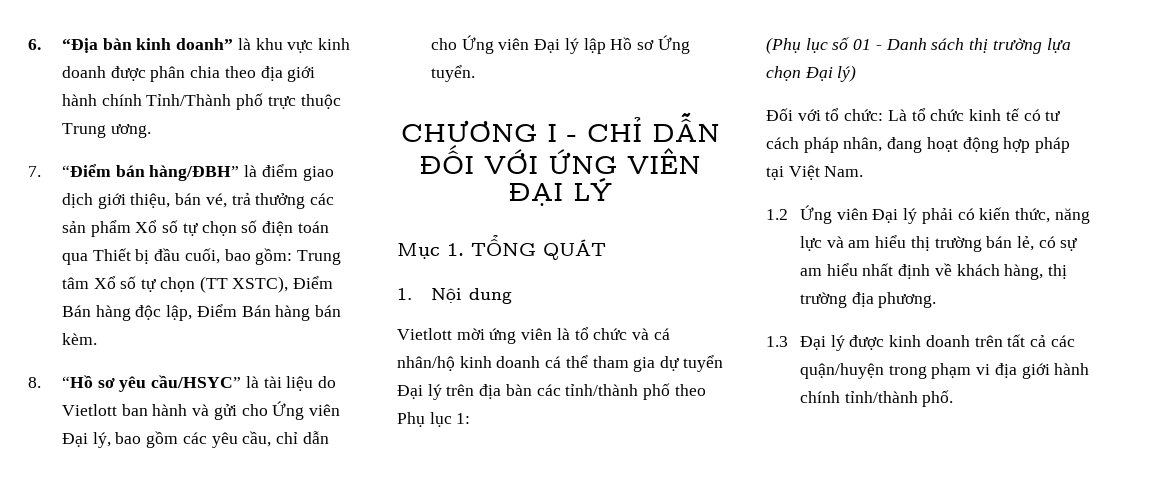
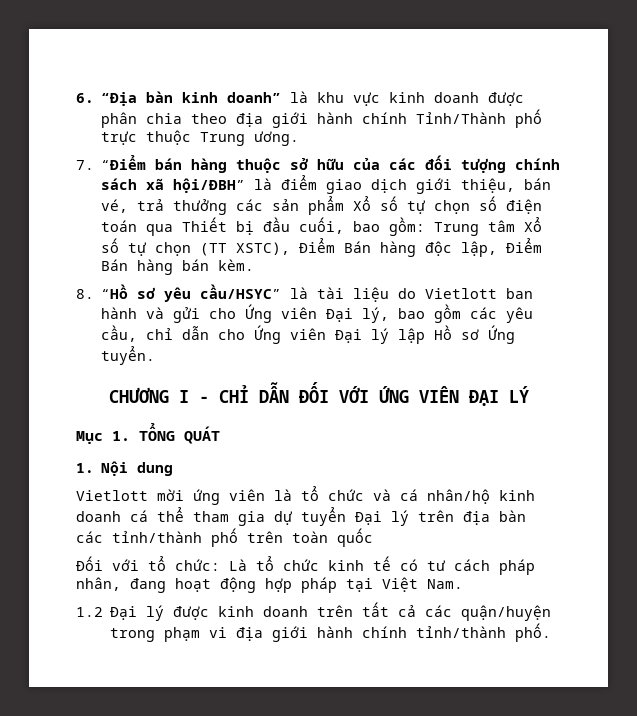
- 7. “Điểm bán hàng/ĐBH” là điểm giao dịch giới thiệu, bán vé, trả thưởng các sản phẩm Xổ số tự chọn số điện toán qua Thiết bị đầu cuối, bao gồm: Trung tâm Xổ số tự chọn (TT XSTC), Điểm Bán hàng độc lập, Điểm Bán hàng bán kèm.
+ 7. “Điểm bán hàng thuộc sở hữu của các đối tượng chính sách xã hội/ĐBH” là điểm giao dịch giới thiệu, bán vé, trả thưởng các sản phẩm Xổ số tự chọn số điện toán qua Thiết bị đầu cuối, bao gồm: Trung tâm Xổ số tự chọn (TT XSTC), Điểm Bán hàng độc lập, Điểm Bán hàng bán kèm.
- Vietlott mời ứng viên là tổ chức và cá nhân/hộ kinh doanh cá thể tham gia dự tuyển Đại lý trên địa bàn các tỉnh/thành phố theo Phụ lục 1:
- (Phụ lục số 01 - Danh sách thị trường lựa chọn Đại lý)
+ Vietlott mời ứng viên là tổ chức và cá nhân/hộ kinh doanh cá thể tham gia dự tuyển Đại lý trên địa bàn các tỉnh/thành phố trên toàn quốc
- 1.2 Ứng viên Đại lý phải có kiến thức, năng lực và am hiểu thị trường bán lẻ, có sự am hiểu nhất định về khách hàng, thị trường địa phương.
- 1.3 Đại lý được kinh doanh trên tất cả các quận/huyện trong phạm vi địa giới hành chính tỉnh/thành phố.
+ 1.2 Đại lý được kinh doanh trên tất cả các quận/huyện trong phạm vi địa giới hành chính tỉnh/thành phố.

